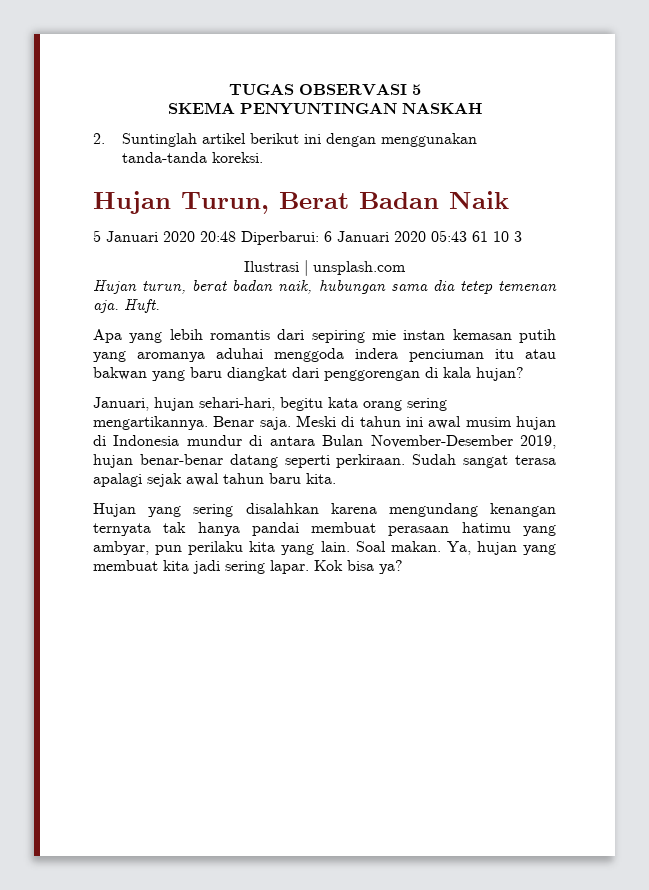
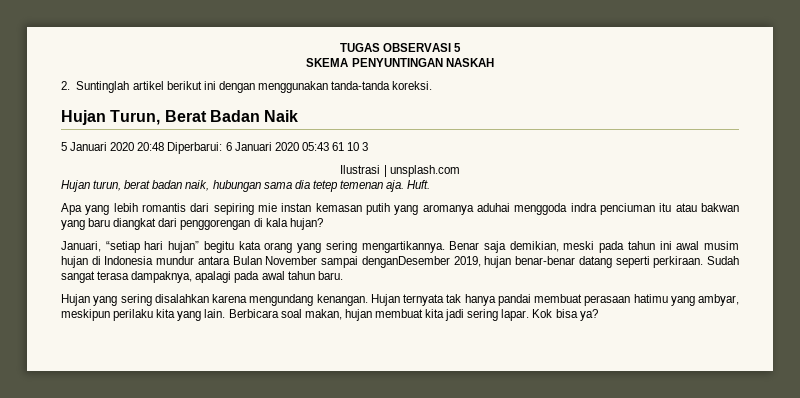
- Apa yang lebih romantis dari sepiring mie instan kemasan putih yang aromanya aduhai menggoda indera penciuman itu atau bakwan yang baru diangkat dari penggorengan di kala hujan?
+ Apa yang lebih romantis dari sepiring mie instan kemasan putih yang aromanya aduhai menggoda indra penciuman itu atau bakwan yang baru diangkat dari penggorengan di kala hujan?
- Januari, hujan sehari-hari, begitu kata orang sering mengartikannya.
+ Januari, “setiap hari hujan” begitu kata orang yang sering mengartikannya.
- Benar saja. Meski di tahun ini awal musim hujan di Indonesia mundur di antara Bulan November-Desember 2019, hujan benar-benar datang seperti perkiraan.
+ Benar saja demikian, meski pada tahun ini awal musim hujan di Indonesia mundur antara Bulan November sampai denganDesember 2019, hujan benar-benar datang seperti perkiraan.
- Sudah sangat terasa apalagi sejak awal tahun baru kita.
+ Sudah sangat terasa dampaknya, apalagi pada awal tahun baru.
- Hujan yang sering disalahkan karena mengundang kenangan ternyata tak hanya pandai membuat perasaan hatimu yang ambyar, pun perilaku kita yang lain.
+ Hujan yang sering disalahkan karena mengundang kenangan. Hujan ternyata tak hanya pandai membuat perasaan hatimu yang ambyar, meskipun perilaku kita yang lain.
- Soal makan. Ya, hujan yang membuat kita jadi sering lapar.
+ Berbicara soal makan, hujan membuat kita jadi sering lapar.

